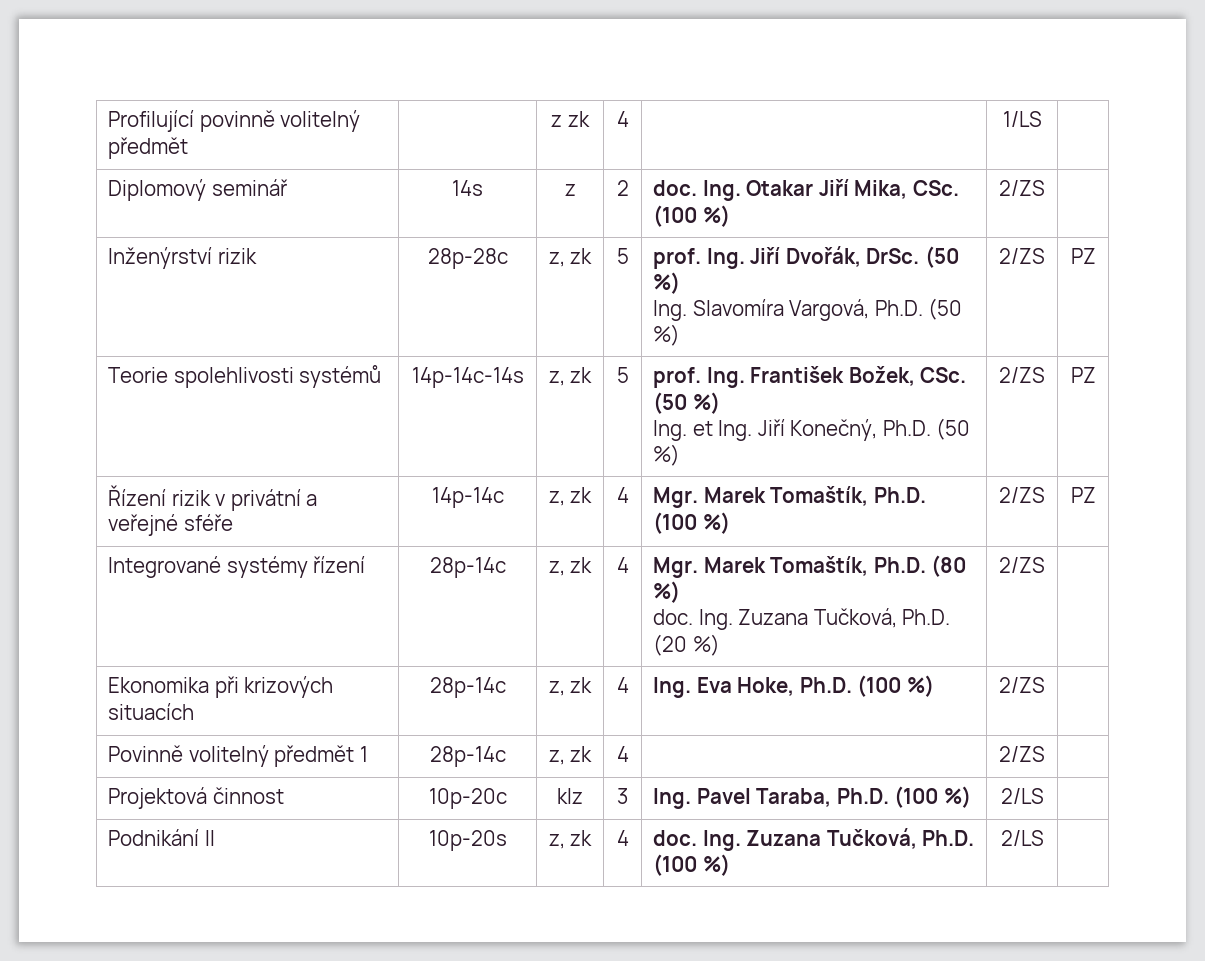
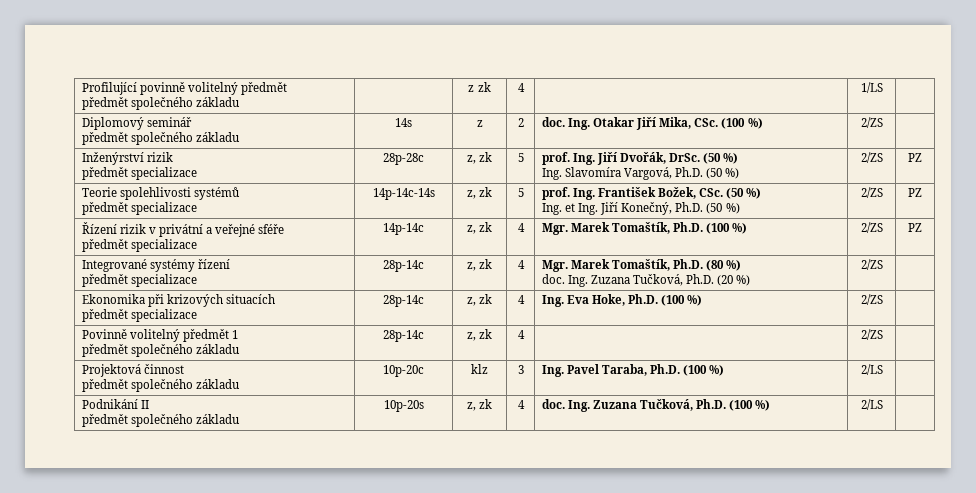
- Profilující povinně volitelný předmět | | z zk | 4 | | 1/LS |
+ Profilující povinně volitelný předmět
+ předmět společného základu | | z zk | 4 | | 1/LS |
- Diplomový seminář | 14s | z | 2 | doc. Ing. Otakar Jiří Mika, CSc. (100 %) | 2/ZS |
+ Diplomový seminář
+ předmět společného základu | 14s | z | 2 | doc. Ing. Otakar Jiří Mika, CSc. (100 %) | 2/ZS |
- Inženýrství rizik | 28p-28c | z, zk | 5 | prof. Ing. Jiří Dvořák, DrSc. (50 %)
+ Inženýrství rizik
+ předmět specializace | 28p-28c | z, zk | 5 | prof. Ing. Jiří Dvořák, DrSc. (50 %)
- Teorie spolehlivosti systémů | 14p-14c-14s | z, zk | 5 | prof. Ing. František Božek, CSc. (50 %)
+ Teorie spolehlivosti systémů
+ předmět specializace | 14p-14c-14s | z, zk | 5 | prof. Ing. František Božek, CSc. (50 %)
- Řízení rizik v privátní a veřejné sféře | 14p-14c | z, zk | 4 | Mgr. Marek Tomaštík, Ph.D. (100 %) | 2/ZS | PZ
+ Řízení rizik v privátní a veřejné sféře
+ předmět specializace | 14p-14c | z, zk | 4 | Mgr. Marek Tomaštík, Ph.D. (100 %) | 2/ZS | PZ
- Integrované systémy řízení | 28p-14c | z, zk | 4 | Mgr. Marek Tomaštík, Ph.D. (80 %)
+ Integrované systémy řízení
+ předmět specializace | 28p-14c | z, zk | 4 | Mgr. Marek Tomaštík, Ph.D. (80 %)
- Ekonomika při krizových situacích | 28p-14c | z, zk | 4 | Ing. Eva Hoke, Ph.D. (100 %) | 2/ZS |
+ Ekonomika při krizových situacích
+ předmět specializace | 28p-14c | z, zk | 4 | Ing. Eva Hoke, Ph.D. (100 %) | 2/ZS |
- Povinně volitelný předmět 1 | 28p-14c | z, zk | 4 | | 2/ZS |
+ Povinně volitelný předmět 1
+ předmět společného základu | 28p-14c | z, zk | 4 | | 2/ZS |
- Projektová činnost | 10p-20c | klz | 3 | Ing. Pavel Taraba, Ph.D. (100 %) | 2/LS |
+ Projektová činnost
+ předmět společného základu | 10p-20c | klz | 3 | Ing. Pavel Taraba, Ph.D. (100 %) | 2/LS |
- Podnikání II | 10p-20s | z, zk | 4 | doc. Ing. Zuzana Tučková, Ph.D. (100 %) | 2/LS |
+ Podnikání II
+ předmět společného základu | 10p-20s | z, zk | 4 | doc. Ing. Zuzana Tučková, Ph.D. (100 %) | 2/LS |

